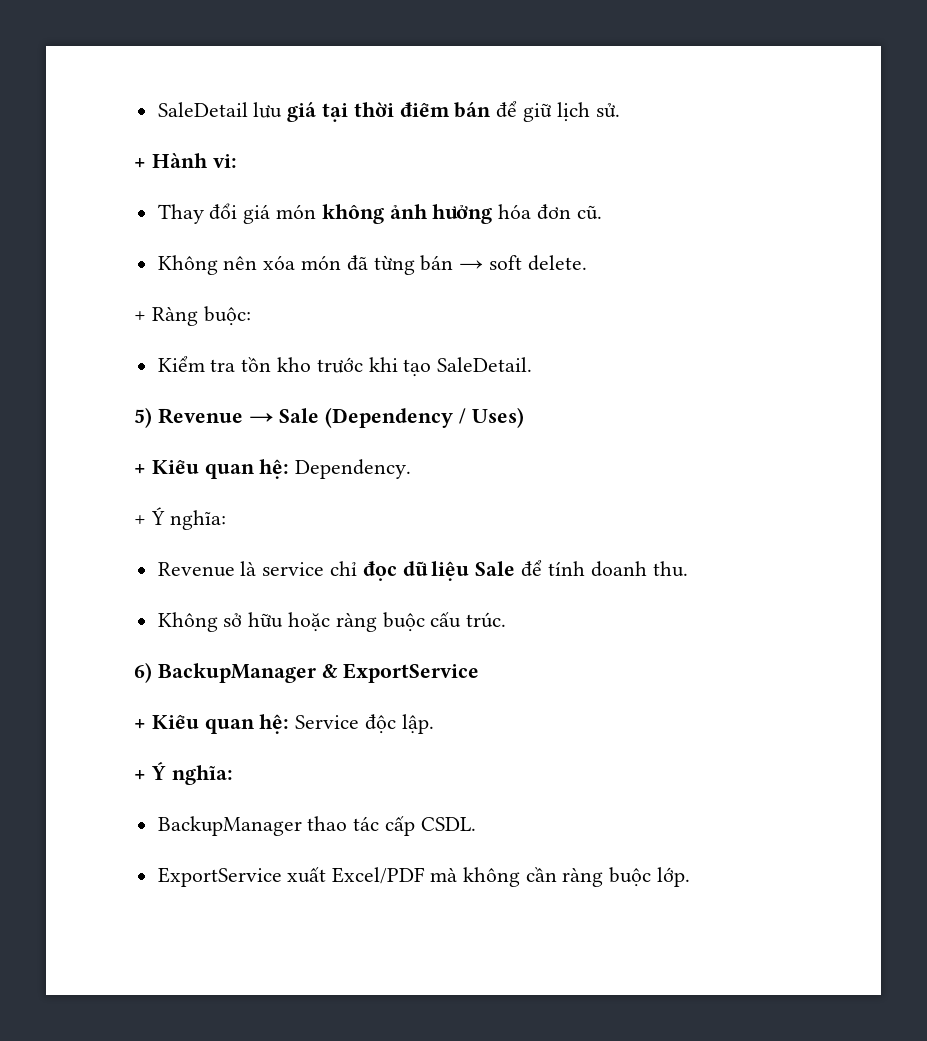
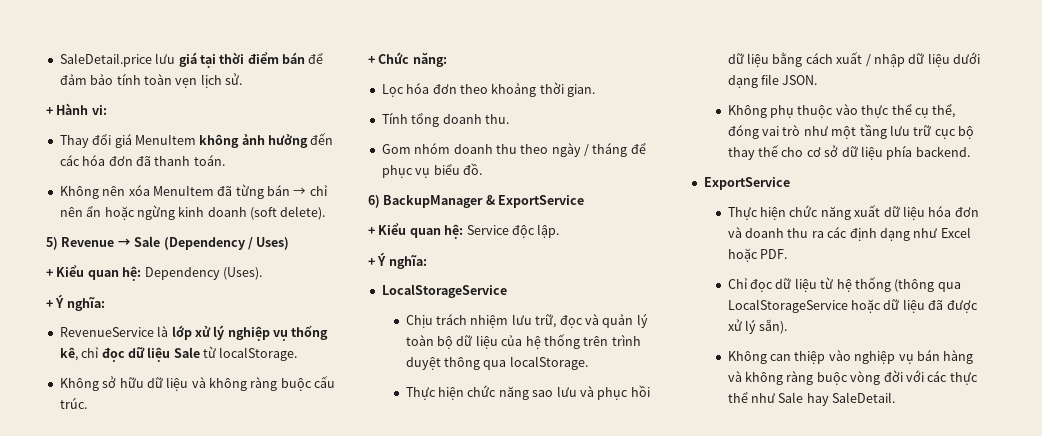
- SaleDetail lưu giá tại thời điểm bán để giữ lịch sử.
+ SaleDetail.price lưu giá tại thời điểm bán để đảm bảo tính toàn vẹn lịch sử.
- Thay đổi giá món không ảnh hưởng hóa đơn cũ.
+ Thay đổi giá MenuItem không ảnh hưởng đến các hóa đơn đã thanh toán.
- Không nên xóa món đã từng bán → soft delete.
- + Ràng buộc:
- Kiểm tra tồn kho trước khi tạo SaleDetail.
+ Không nên xóa MenuItem đã từng bán → chỉ nên ẩn hoặc ngừng kinh doanh (soft delete).
- + Kiểu quan hệ: Dependency.
+ + Kiểu quan hệ: Dependency (Uses).
  + Ý nghĩa:
- Revenue là service chỉ đọc dữ liệu Sale để tính doanh thu.
+ RevenueService là lớp xử lý nghiệp vụ thống kê, chỉ đọc dữ liệu Sale từ localStorage.
- Không sở hữu hoặc ràng buộc cấu trúc.
+ Không sở hữu dữ liệu và không ràng buộc cấu trúc.
+ + Chức năng:
+ Lọc hóa đơn theo khoảng thời gian.
+ Tính tổng doanh thu.
+ Gom nhóm doanh thu theo ngày / tháng để phục vụ biểu đồ.
  + Kiểu quan hệ: Service độc lập.
  + Ý nghĩa:
- BackupManager thao tác cấp CSDL.
- ExportService xuất Excel/PDF mà không cần ràng buộc lớp.
+ LocalStorageService
+ Chịu trách nhiệm lưu trữ, đọc và quản lý toàn bộ dữ liệu của hệ thống trên trình duyệt thông qua localStorage.
+ Thực hiện chức năng sao lưu và phục hồi dữ liệu bằng cách xuất / nhập dữ liệu dưới dạng file JSON.
+ Không phụ thuộc vào thực thể cụ thể, đóng vai trò như một tầng lưu trữ cục bộ thay thế cho cơ sở dữ liệu phía backend.
+ ExportService
+ Thực hiện chức năng xuất dữ liệu hóa đơn và doanh thu ra các định dạng như Excel hoặc PDF.
+ Chỉ đọc dữ liệu từ hệ thống (thông qua LocalStorageService hoặc dữ liệu đã được xử lý sẵn).
+ Không can thiệp vào nghiệp vụ bán hàng và không ràng buộc vòng đời với các thực thể như Sale hay SaleDetail.

